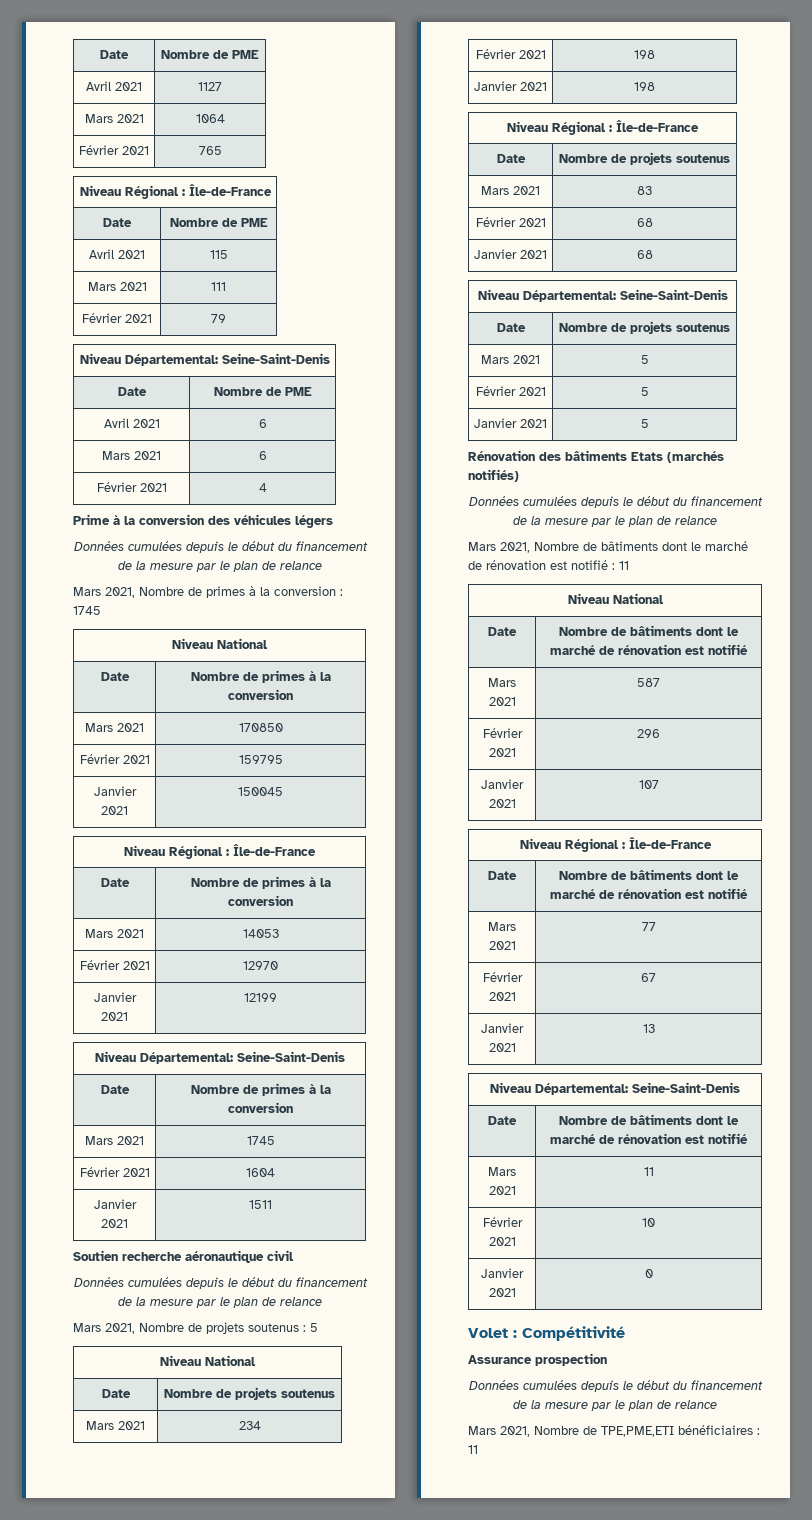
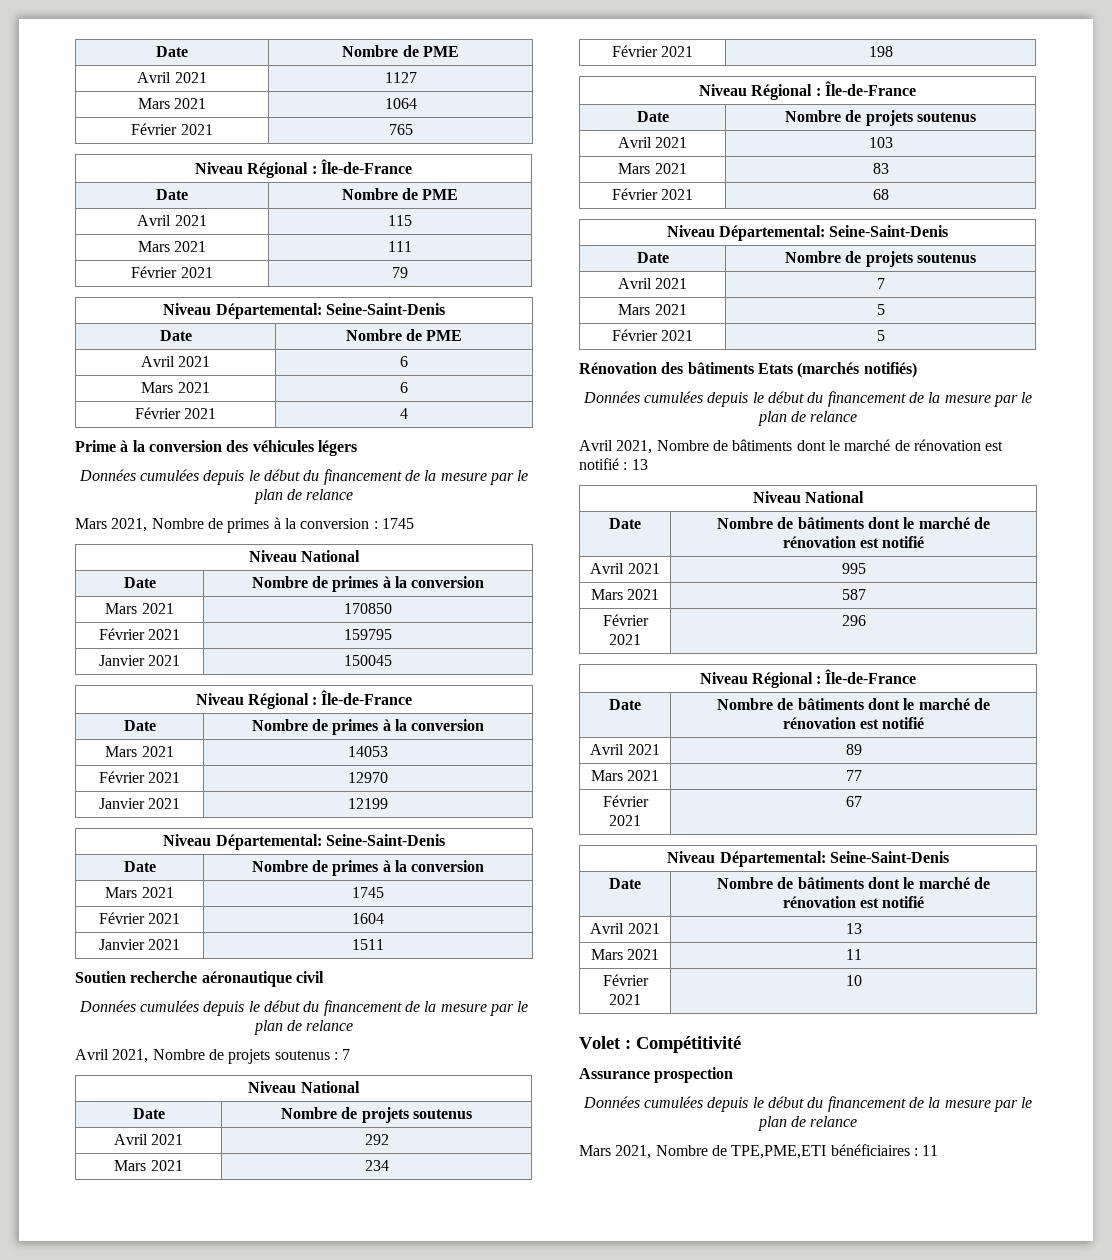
- Mars 2021, Nombre de projets soutenus : 5
+ Avril 2021, Nombre de projets soutenus : 7
+ Avril 2021 | 292
- Janvier 2021 | 198
+ Avril 2021 | 103
- Janvier 2021 | 68
+ Avril 2021 | 7
- Janvier 2021 | 5
- Mars 2021, Nombre de bâtiments dont le marché de rénovation est notifié : 11
+ Avril 2021, Nombre de bâtiments dont le marché de rénovation est notifié : 13
+ Avril 2021 | 995
- Janvier 2021 | 107
+ Avril 2021 | 89
- Janvier 2021 | 13
+ Avril 2021 | 13
- Janvier 2021 | 0

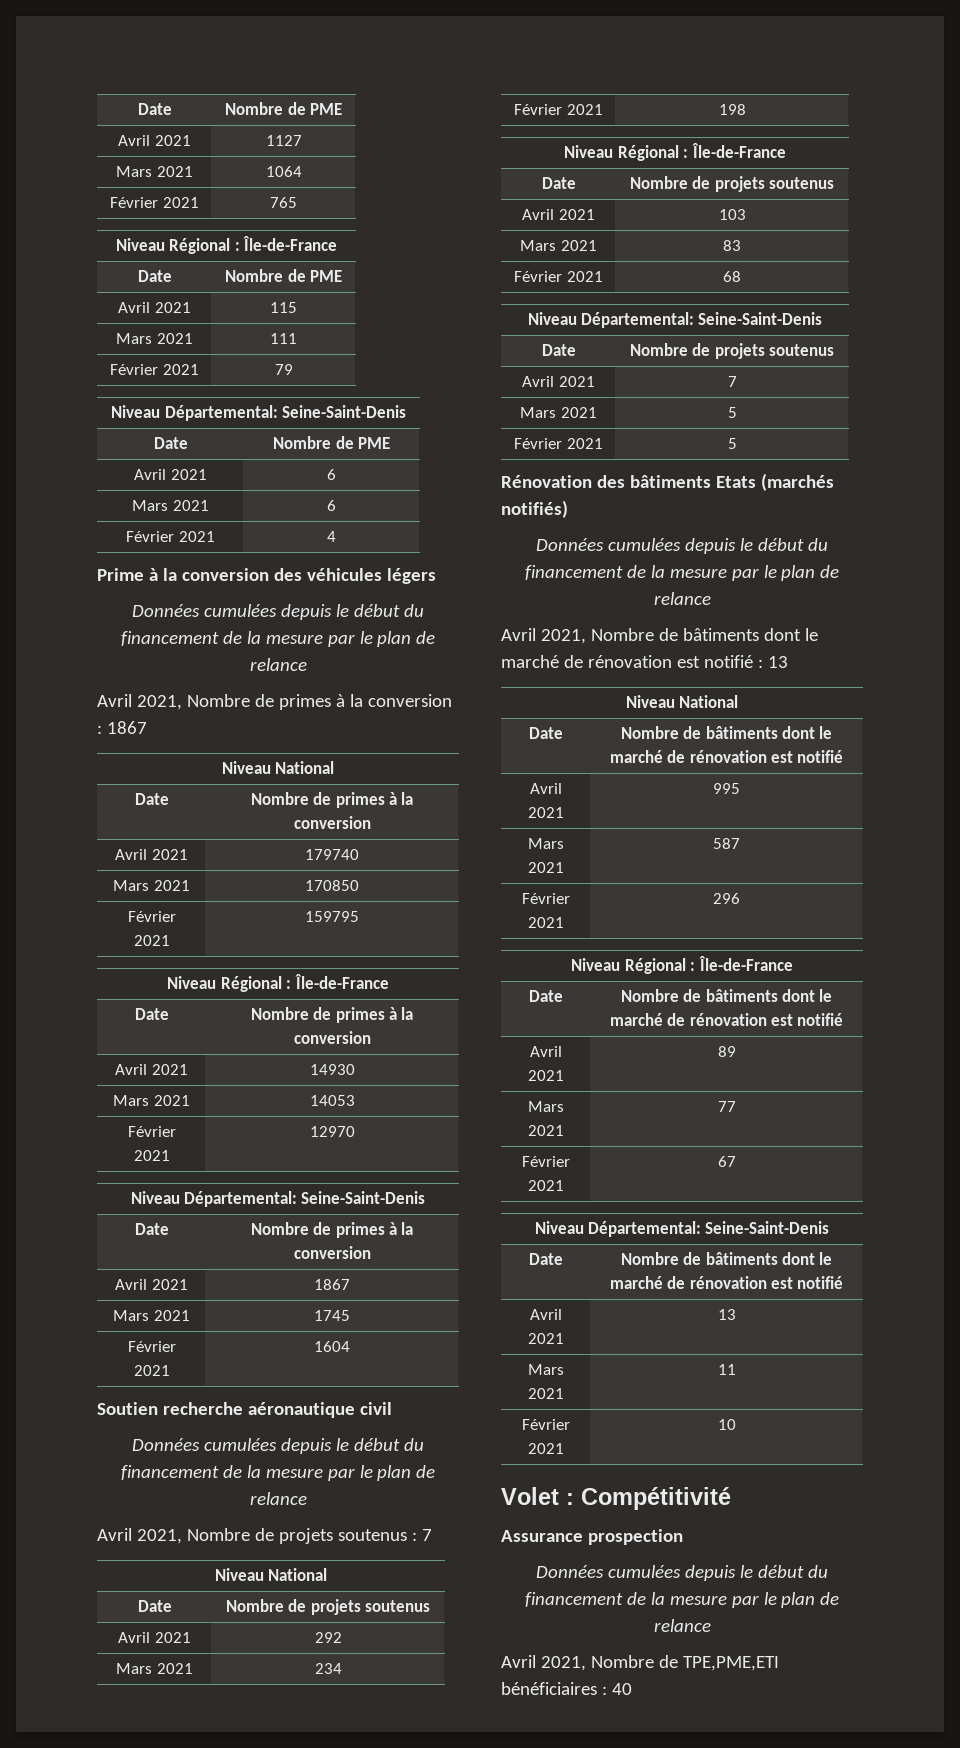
- Mars 2021, Nombre de primes à la conversion : 1745
+ Avril 2021, Nombre de primes à la conversion : 1867
+ Avril 2021 | 179740
- Janvier 2021 | 150045
+ Avril 2021 | 14930
- Janvier 2021 | 12199
+ Avril 2021 | 1867
- Janvier 2021 | 1511
- Mars 2021, Nombre de TPE,PME,ETI bénéficiaires : 11
+ Avril 2021, Nombre de TPE,PME,ETI bénéficiaires : 40

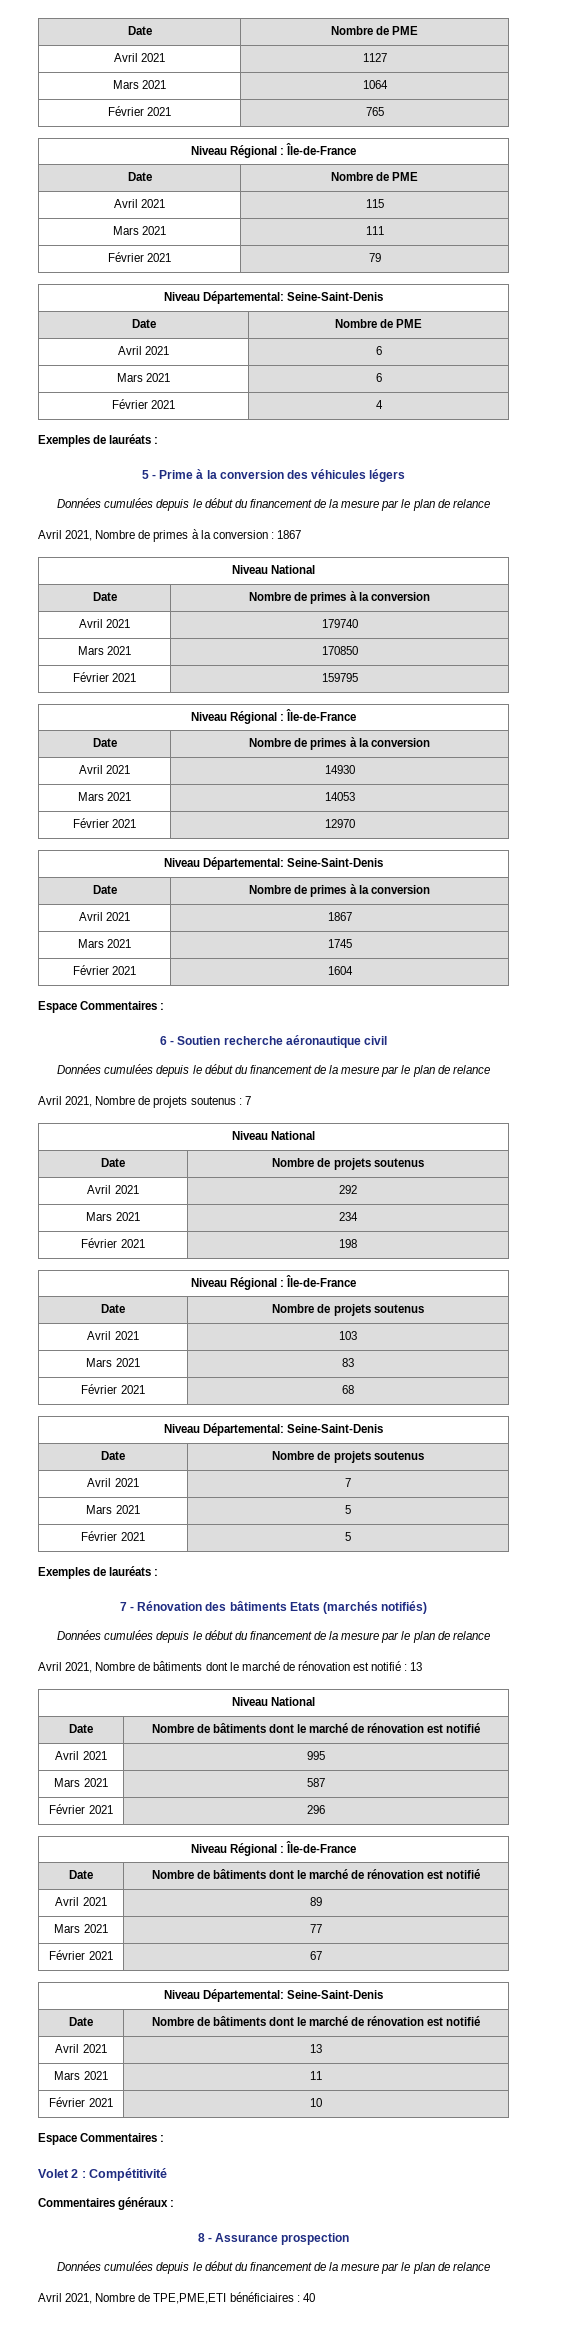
  Février 2021 | 4
- Prime à la conversion des véhicules légers
+ Exemples de lauréats :
+ 5 - Prime à la conversion des véhicules légers
  Février 2021 | 1604
- Soutien recherche aéronautique civil
+ Espace Commentaires :
+ 6 - Soutien recherche aéronautique civil
  Février 2021 | 5
- Rénovation des bâtiments Etats (marchés notifiés)
+ Exemples de lauréats :
+ 7 - Rénovation des bâtiments Etats (marchés notifiés)
  Février 2021 | 10
+ Espace Commentaires :
- Volet : Compétitivité
+ Volet 2 : Compétitivité
- Assurance prospection
+ Commentaires généraux :
+ 8 - Assurance prospection

